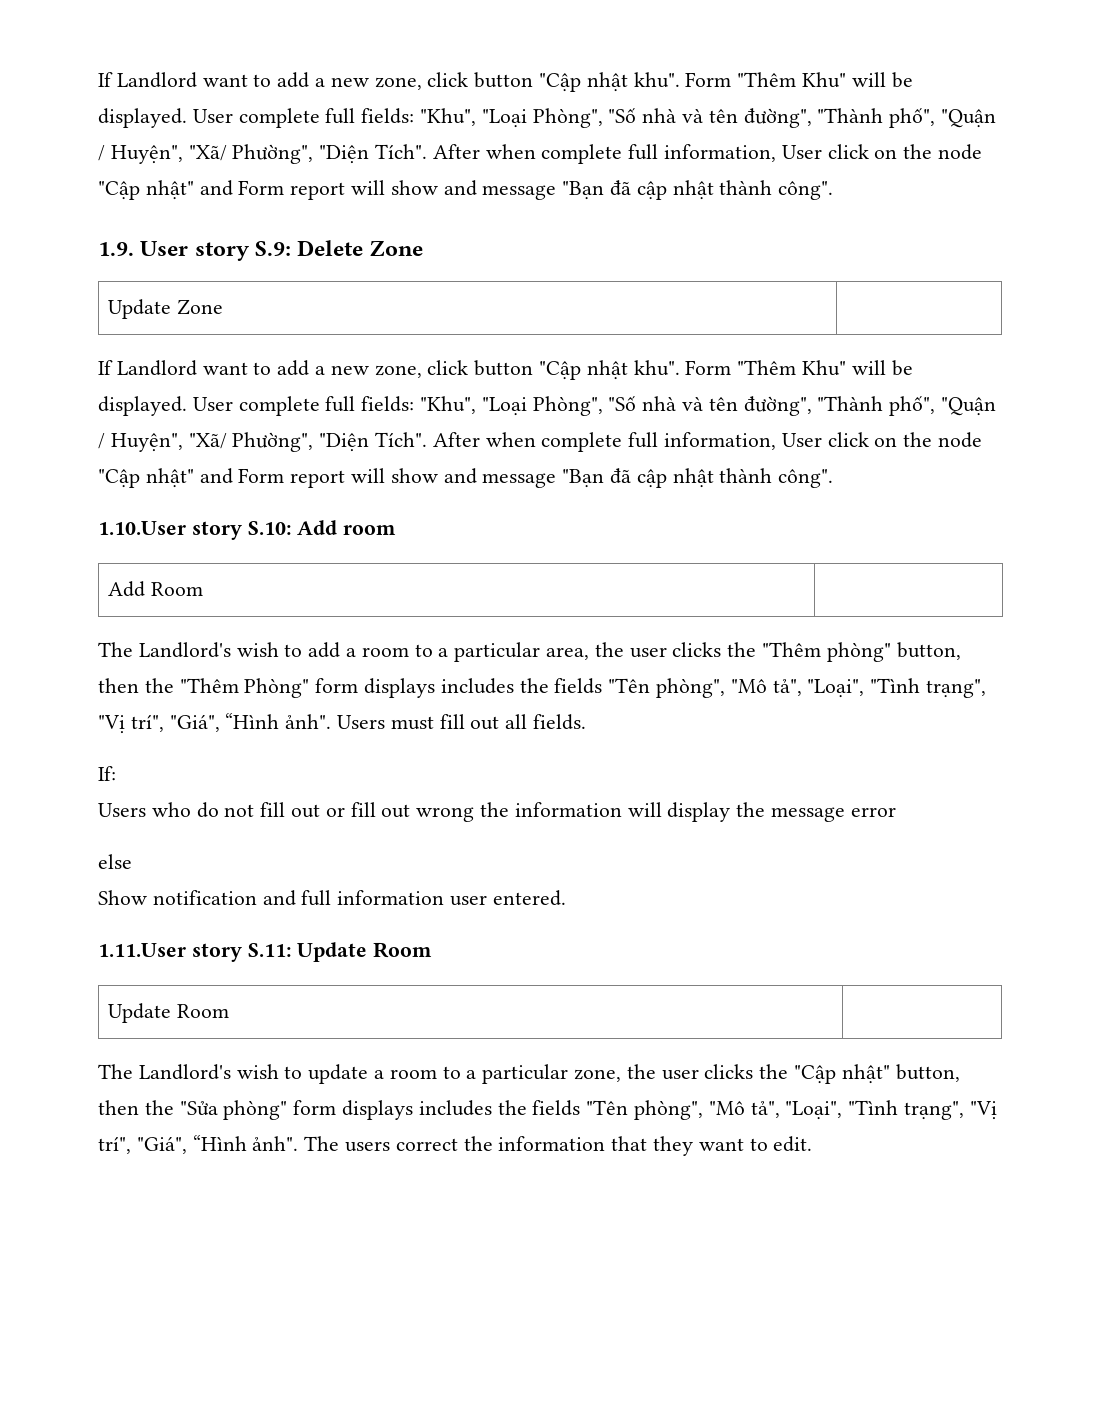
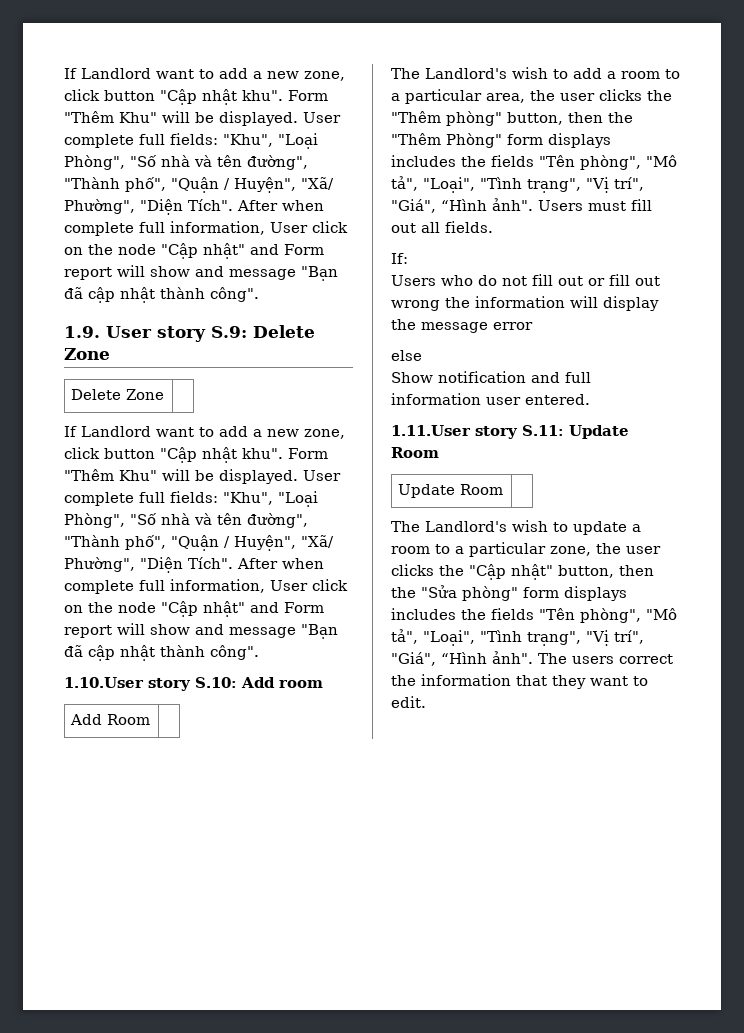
- Update Zone |
+ Delete Zone |

